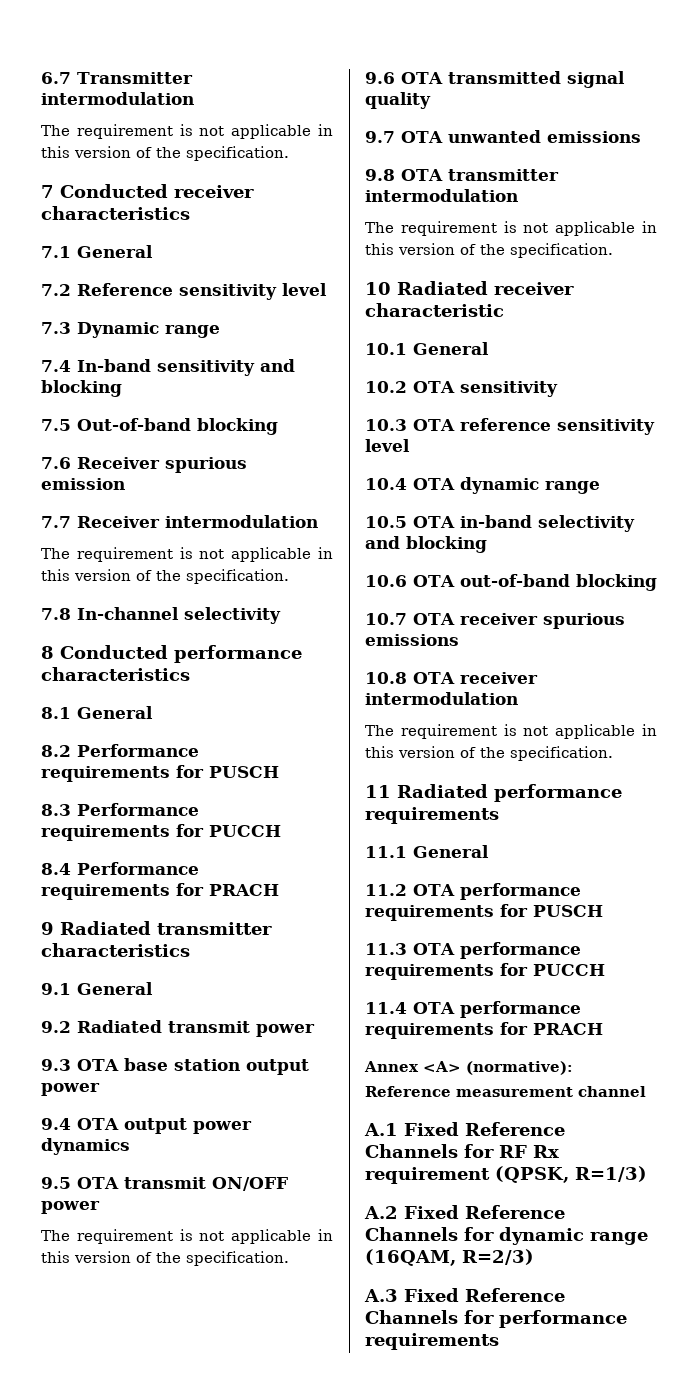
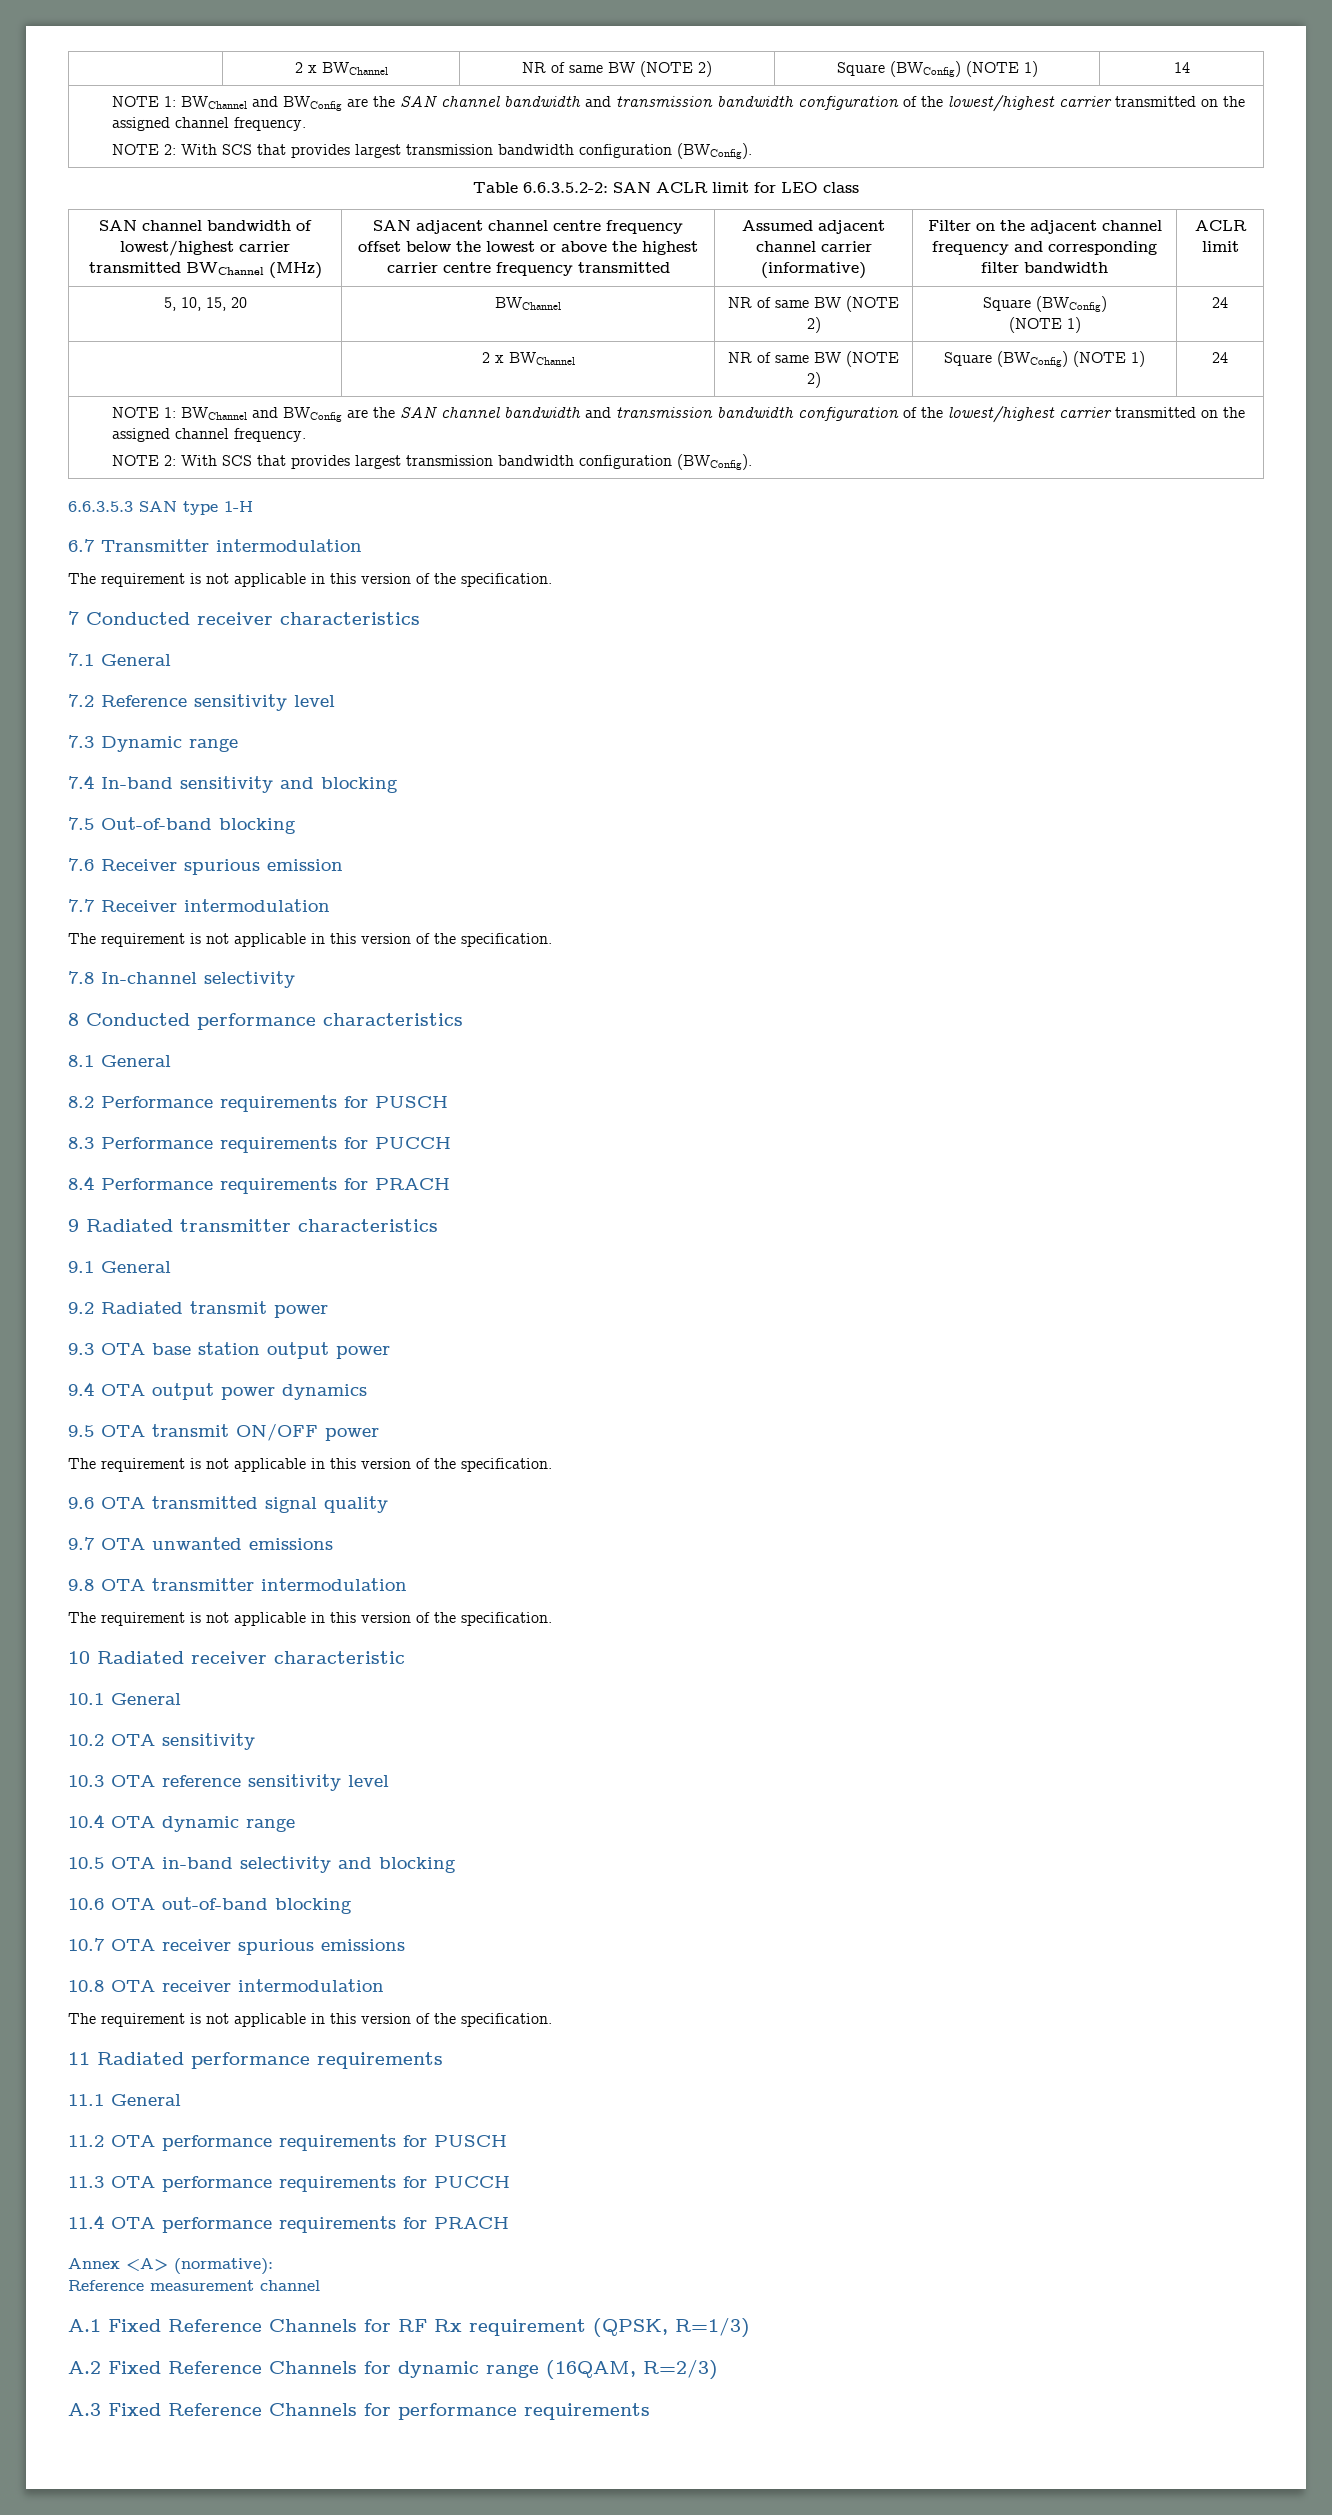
+ | 2 x BWChannel | NR of same BW (NOTE 2) | Square (BWConfig) (NOTE 1) | 14
+ NOTE 1: BWChannel and BWConfig are the SAN channel bandwidth and transmission bandwidth configuration of the lowest/highest carrier transmitted on the assigned channel frequency.
+ NOTE 2: With SCS that provides largest transmission bandwidth configuration (BWConfig).
+ Table 6.6.3.5.2-2: SAN ACLR limit for LEO class
+ SAN channel bandwidth of lowest/highest carrier transmitted BWChannel (MHz) | SAN adjacent channel centre frequency offset below the lowest or above the highest carrier centre frequency transmitted | Assumed adjacent channel carrier (informative) | Filter on the adjacent channel frequency and corresponding filter bandwidth | ACLR limit
+ 5, 10, 15, 20 | BWChannel | NR of same BW (NOTE 2) | Square (BWConfig)
+ (NOTE 1) | 24
+ | 2 x BWChannel | NR of same BW (NOTE 2) | Square (BWConfig) (NOTE 1) | 24
+ NOTE 1: BWChannel and BWConfig are the SAN channel bandwidth and transmission bandwidth configuration of the lowest/highest carrier transmitted on the assigned channel frequency.
+ NOTE 2: With SCS that provides largest transmission bandwidth configuration (BWConfig).
+ 6.6.3.5.3 SAN type 1-H

